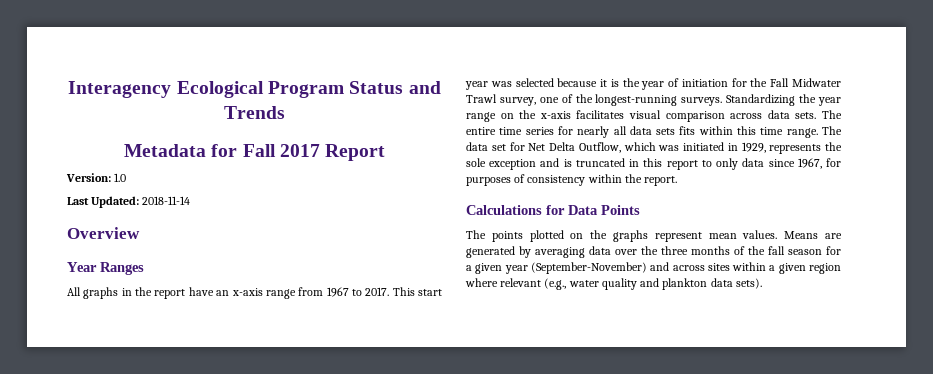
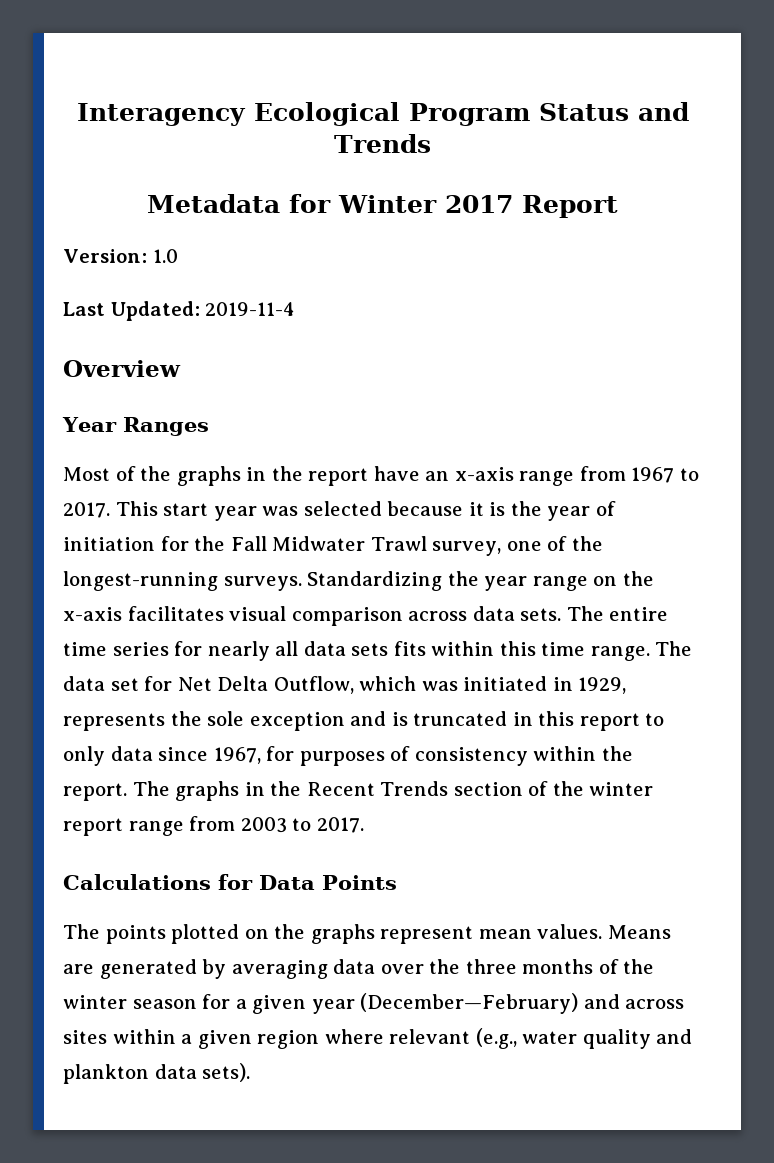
- Metadata for Fall 2017 Report
+ Metadata for Winter 2017 Report
- Last Updated: 2018-11-14
+ Last Updated: 2019-11-4
- All graphs in the report have an x-axis range from 1967 to 2017.
+ Most of the graphs in the report have an x-axis range from 1967 to 2017.
+ The graphs in the Recent Trends section of the winter report range from 2003 to 2017.
- Means are generated by averaging data over the three months of the fall season for a given year (September-November) and across sites within a given region where relevant (e.g., water quality and plankton data sets).
+ Means are generated by averaging data over the three months of the winter season for a given year (December—February) and across sites within a given region where relevant (e.g., water quality and plankton data sets).

